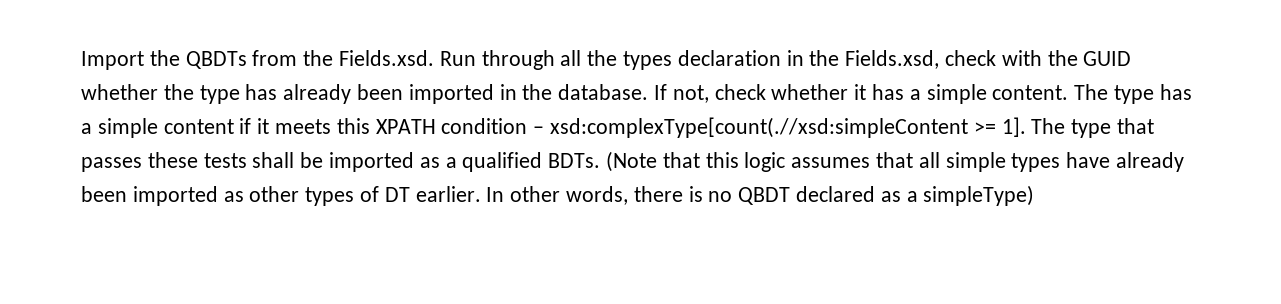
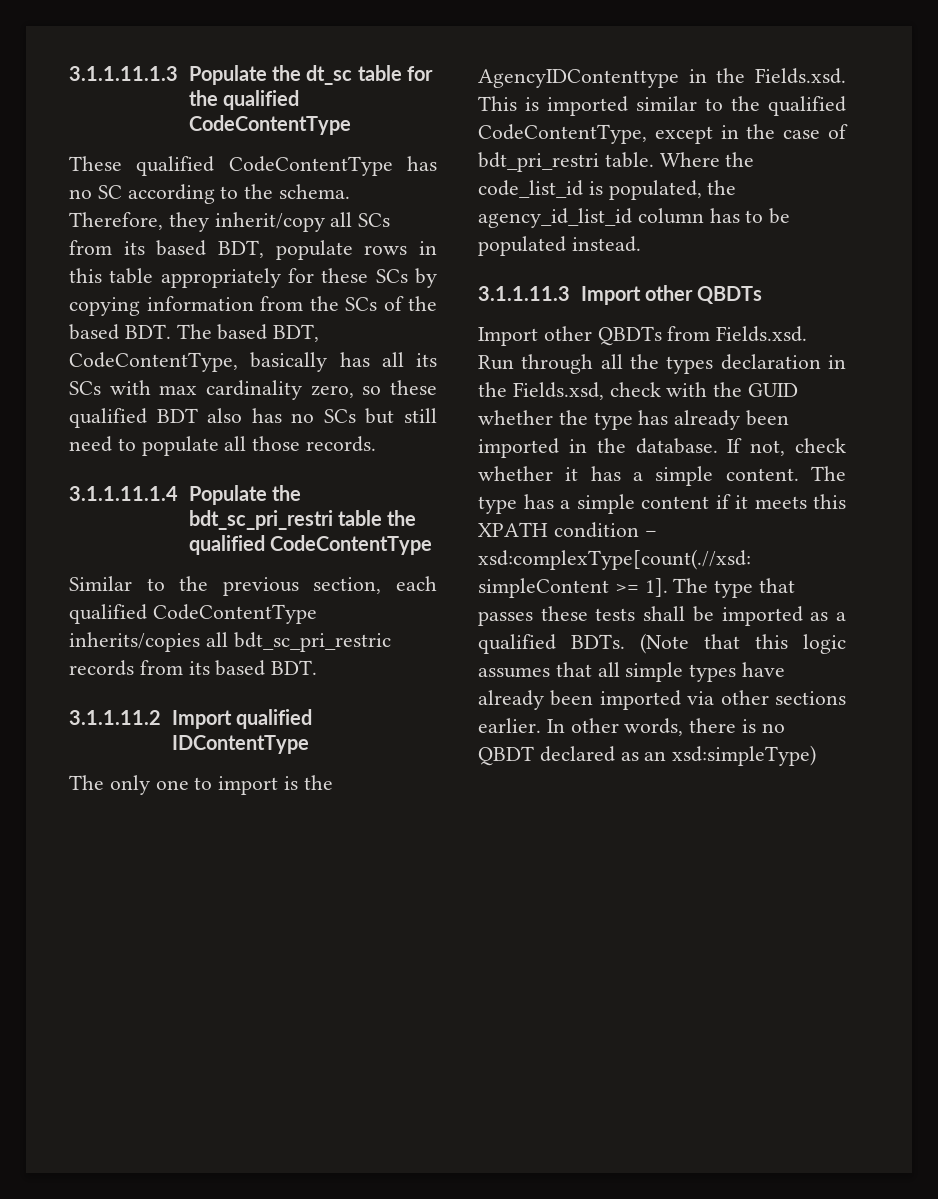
- Import the QBDTs from the Fields.xsd. Run through all the types declaration in the Fields.xsd, check with the GUID whether the type has already been imported in the database.
+ 3.1.1.11.1.3 Populate the dt_sc table for the qualified CodeContentType
+ These qualified CodeContentType has no SC according to the schema. Therefore, they inherit/copy all SCs from its based BDT, populate rows in this table appropriately for these SCs by copying information from the SCs of the based BDT. The based BDT, CodeContentType, basically has all its SCs with max cardinality zero, so these qualified BDT also has no SCs but still need to populate all those records.
+ 3.1.1.11.1.4 Populate the bdt_sc_pri_restri table the qualified CodeContentType
+ Similar to the previous section, each qualified CodeContentType inherits/copies all bdt_sc_pri_restric records from its based BDT.
+ 3.1.1.11.2 Import qualified IDContentType
+ The only one to import is the AgencyIDContenttype in the Fields.xsd. This is imported similar to the qualified CodeContentType, except in the case of bdt_pri_restri table. Where the code_list_id is populated, the agency_id_list_id column has to be populated instead.
+ 3.1.1.11.3 Import other QBDTs
+ Import other QBDTs from Fields.xsd. Run through all the types declaration in the Fields.xsd, check with the GUID whether the type has already been imported in the database.
- (Note that this logic assumes that all simple types have already been imported as other types of DT earlier.
+ (Note that this logic assumes that all simple types have already been imported via other sections earlier.
- In other words, there is no QBDT declared as a simpleType)
+ In other words, there is no QBDT declared as an xsd:simpleType)

